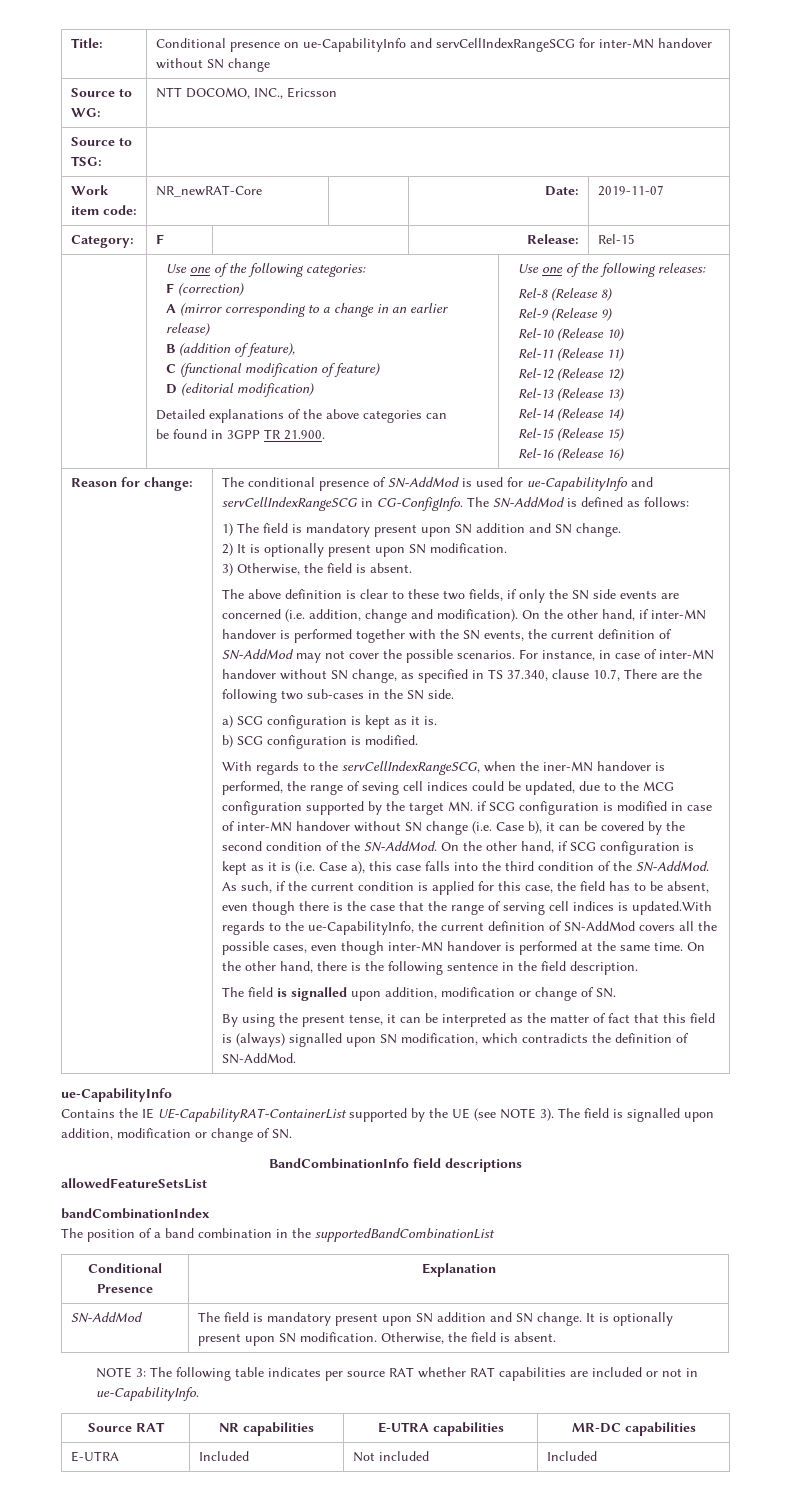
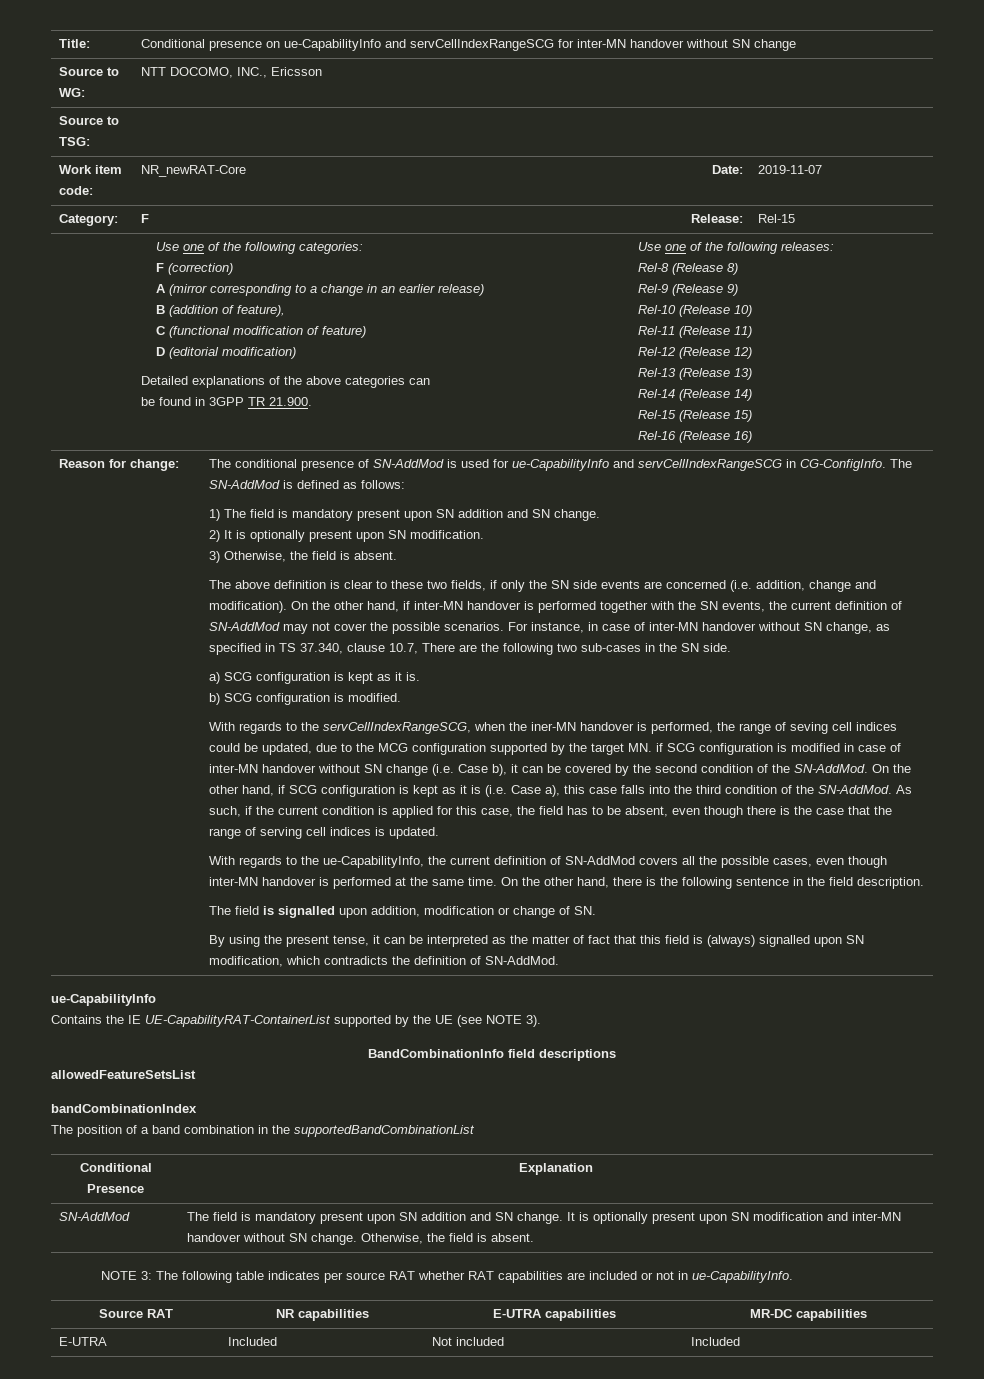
- As such, if the current condition is applied for this case, the field has to be absent, even though there is the case that the range of serving cell indices is updated.With regards to the ue-CapabilityInfo, the current definition of SN-AddMod covers all the possible cases, even though inter-MN handover is performed at the same time.
+ As such, if the current condition is applied for this case, the field has to be absent, even though there is the case that the range of serving cell indices is updated.
+ With regards to the ue-CapabilityInfo, the current definition of SN-AddMod covers all the possible cases, even though inter-MN handover is performed at the same time.
- Contains the IE UE-CapabilityRAT-ContainerList supported by the UE (see NOTE 3). The field is signalled upon addition, modification or change of SN.
+ Contains the IE UE-CapabilityRAT-ContainerList supported by the UE (see NOTE 3).
- SN-AddMod | The field is mandatory present upon SN addition and SN change. It is optionally present upon SN modification. Otherwise, the field is absent.
+ SN-AddMod | The field is mandatory present upon SN addition and SN change. It is optionally present upon SN modification and inter-MN handover without SN change. Otherwise, the field is absent.

